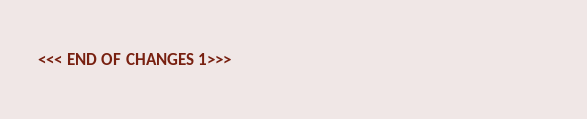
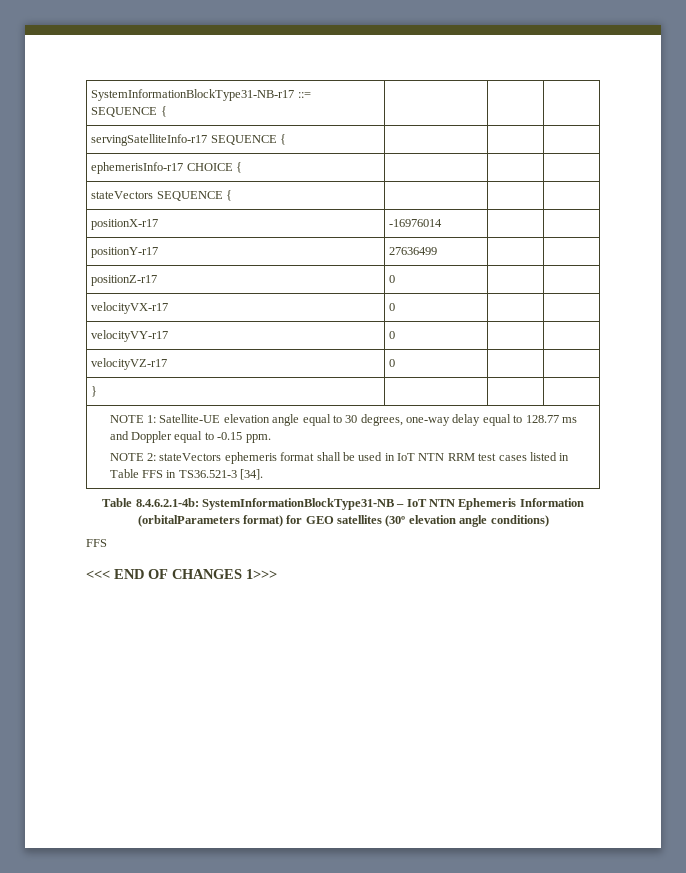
+ SystemInformationBlockType31-NB-r17 ::= SEQUENCE { | | |
+ servingSatelliteInfo-r17 SEQUENCE { | | |
+ ephemerisInfo-r17 CHOICE { | | |
+ stateVectors SEQUENCE { | | |
+ positionX-r17 | -16976014 | |
+ positionY-r17 | 27636499 | |
+ positionZ-r17 | 0 | |
+ velocityVX-r17 | 0 | |
+ velocityVY-r17 | 0 | |
+ velocityVZ-r17 | 0 | |
+ } | | |
+ NOTE 1: Satellite-UE elevation angle equal to 30 degrees, one-way delay equal to 128.77 ms and Doppler equal to -0.15 ppm.
+ NOTE 2: stateVectors ephemeris format shall be used in IoT NTN RRM test cases listed in Table FFS in TS36.521-3 [34].
+ Table 8.4.6.2.1-4b: SystemInformationBlockType31-NB – IoT NTN Ephemeris Information (orbitalParameters format) for GEO satellites (30º elevation angle conditions)
+ FFS

